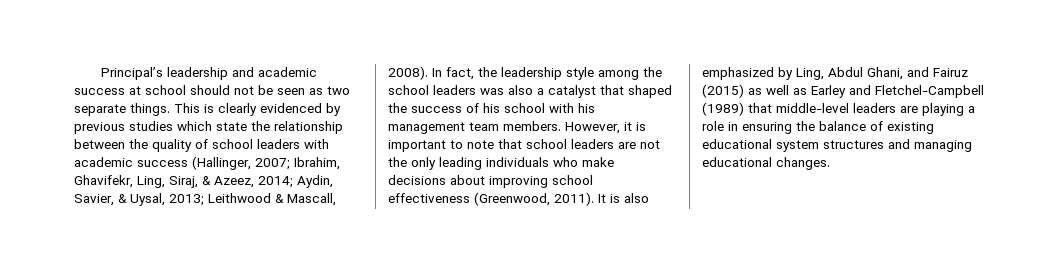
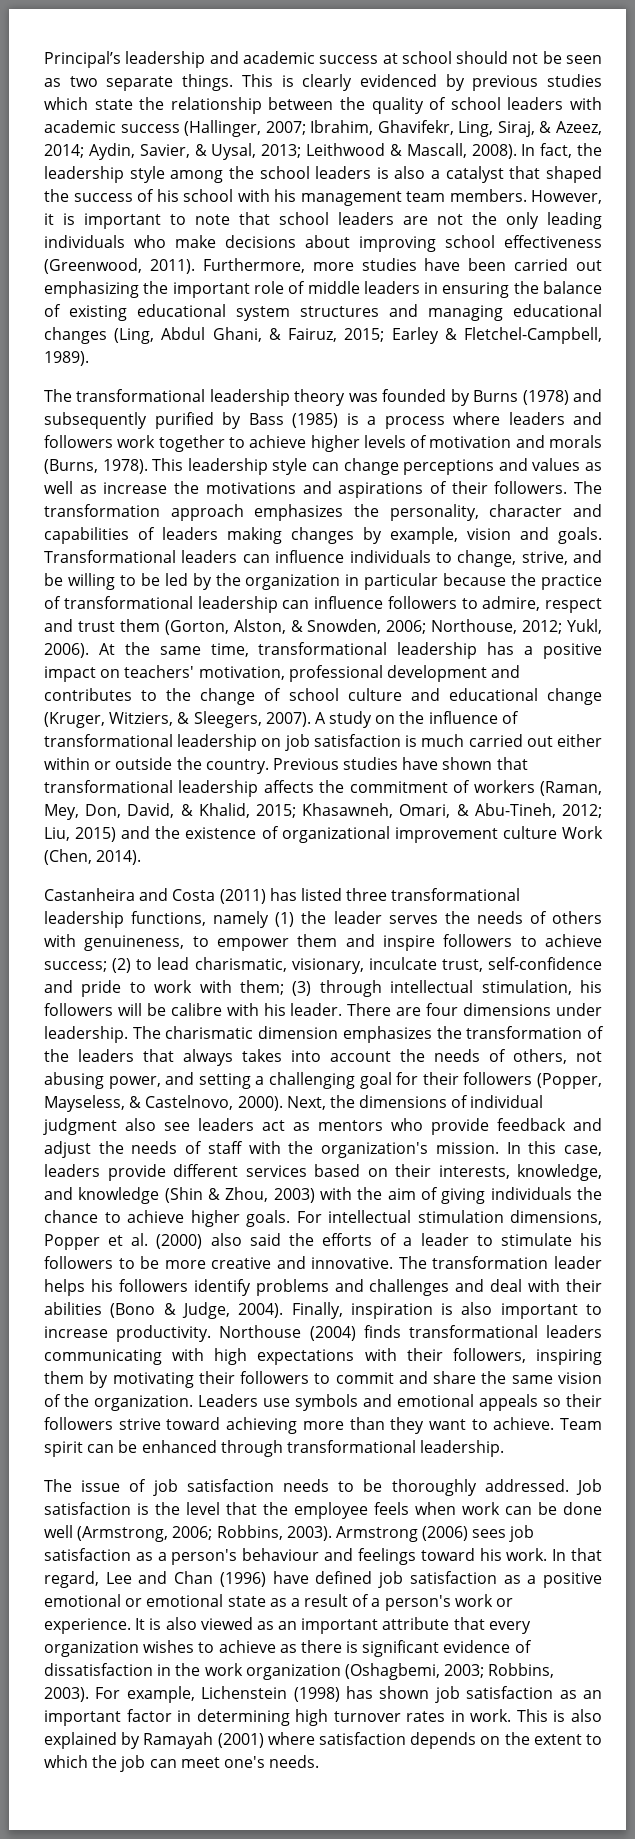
- In fact, the leadership style among the school leaders was also a catalyst that shaped the success of his school with his management team members.
+ In fact, the leadership style among the school leaders is also a catalyst that shaped the success of his school with his management team members.
- It is also emphasized by Ling, Abdul Ghani, and Fairuz (2015) as well as Earley and Fletchel-Campbell (1989) that middle-level leaders are playing a role in ensuring the balance of existing educational system structures and managing educational changes.
+ Furthermore, more studies have been carried out emphasizing the important role of middle leaders in ensuring the balance of existing educational system structures and managing educational changes (Ling, Abdul Ghani, & Fairuz, 2015; Earley & Fletchel-Campbell, 1989).
+ The transformational leadership theory was founded by Burns (1978) and subsequently purified by Bass (1985) is a process where leaders and followers work together to achieve higher levels of motivation and morals (Burns, 1978). This leadership style can change perceptions and values as well as increase the motivations and aspirations of their followers. The transformation approach emphasizes the personality, character and capabilities of leaders making changes by example, vision and goals. Transformational leaders can influence individuals to change, strive, and be willing to be led by the organization in particular because the practice of transformational leadership can influence followers to admire, respect and trust them (Gorton, Alston, & Snowden, 2006; Northouse, 2012; Yukl, 2006). At the same time, transformational leadership has a positive impact on teachers' motivation, professional development and contributes to the change of school culture and educational change (Kruger, Witziers, & Sleegers, 2007). A study on the influence of transformational leadership on job satisfaction is much carried out either within or outside the country. Previous studies have shown that transformational leadership affects the commitment of workers (Raman, Mey, Don, David, & Khalid, 2015; Khasawneh, Omari, & Abu-Tineh, 2012; Liu, 2015) and the existence of organizational improvement culture Work (Chen, 2014).
+ Castanheira and Costa (2011) has listed three transformational leadership functions, namely (1) the leader serves the needs of others with genuineness, to empower them and inspire followers to achieve success; (2) to lead charismatic, visionary, inculcate trust, self-confidence and pride to work with them; (3) through intellectual stimulation, his followers will be calibre with his leader. There are four dimensions under leadership. The charismatic dimension emphasizes the transformation of the leaders that always takes into account the needs of others, not abusing power, and setting a challenging goal for their followers (Popper, Mayseless, & Castelnovo, 2000). Next, the dimensions of individual judgment also see leaders act as mentors who provide feedback and adjust the needs of staff with the organization's mission. In this case, leaders provide different services based on their interests, knowledge, and knowledge (Shin & Zhou, 2003) with the aim of giving individuals the chance to achieve higher goals. For intellectual stimulation dimensions, Popper et al. (2000) also said the efforts of a leader to stimulate his followers to be more creative and innovative. The transformation leader helps his followers identify problems and challenges and deal with their abilities (Bono & Judge, 2004). Finally, inspiration is also important to increase productivity. Northouse (2004) finds transformational leaders communicating with high expectations with their followers, inspiring them by motivating their followers to commit and share the same vision of the organization. Leaders use symbols and emotional appeals so their followers strive toward achieving more than they want to achieve. Team spirit can be enhanced through transformational leadership.
+ The issue of job satisfaction needs to be thoroughly addressed. Job satisfaction is the level that the employee feels when work can be done well (Armstrong, 2006; Robbins, 2003). Armstrong (2006) sees job satisfaction as a person's behaviour and feelings toward his work. In that regard, Lee and Chan (1996) have defined job satisfaction as a positive emotional or emotional state as a result of a person's work or experience. It is also viewed as an important attribute that every organization wishes to achieve as there is significant evidence of dissatisfaction in the work organization (Oshagbemi, 2003; Robbins, 2003). For example, Lichenstein (1998) has shown job satisfaction as an important factor in determining high turnover rates in work. This is also explained by Ramayah (2001) where satisfaction depends on the extent to which the job can meet one's needs.

